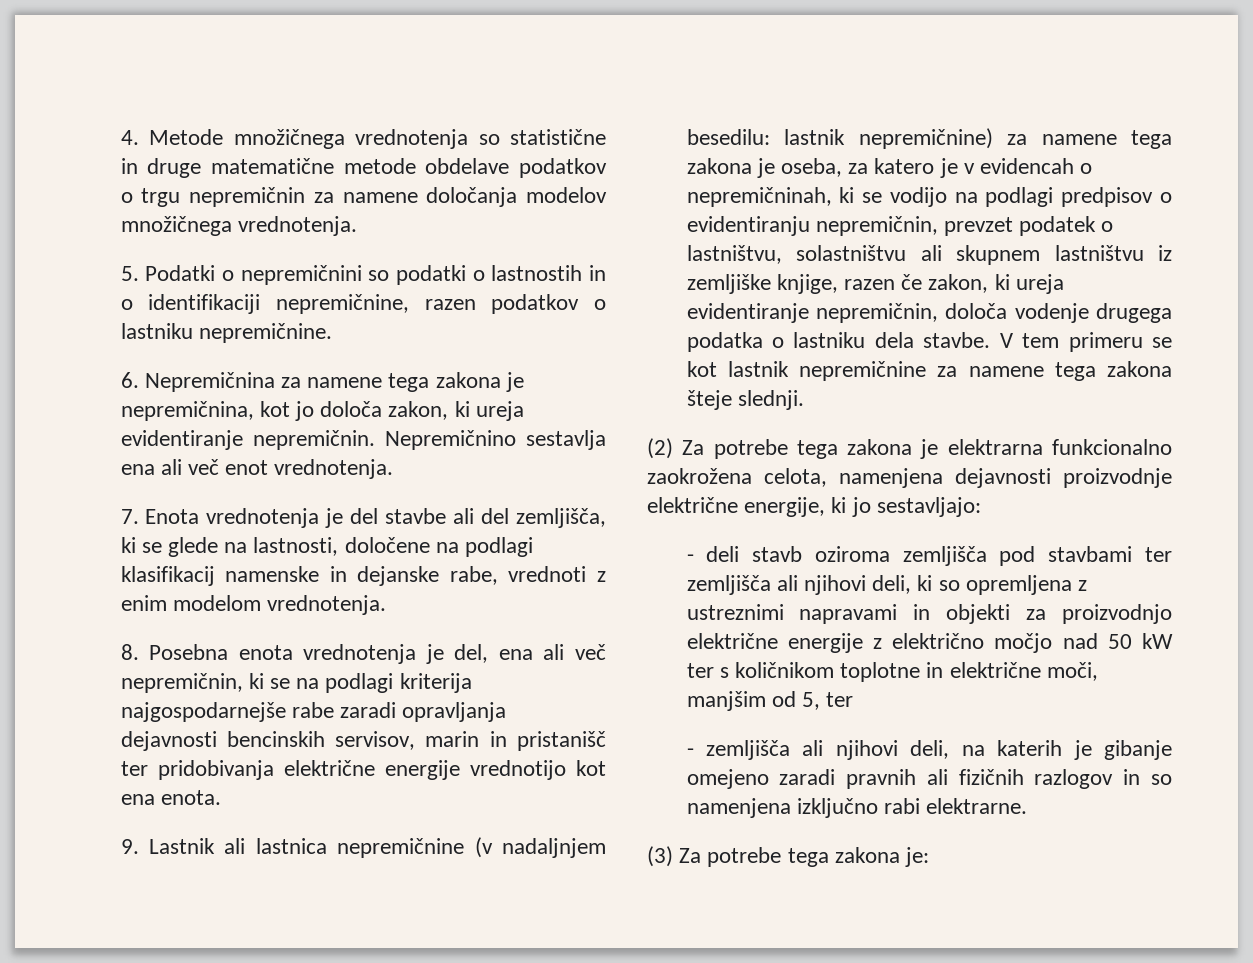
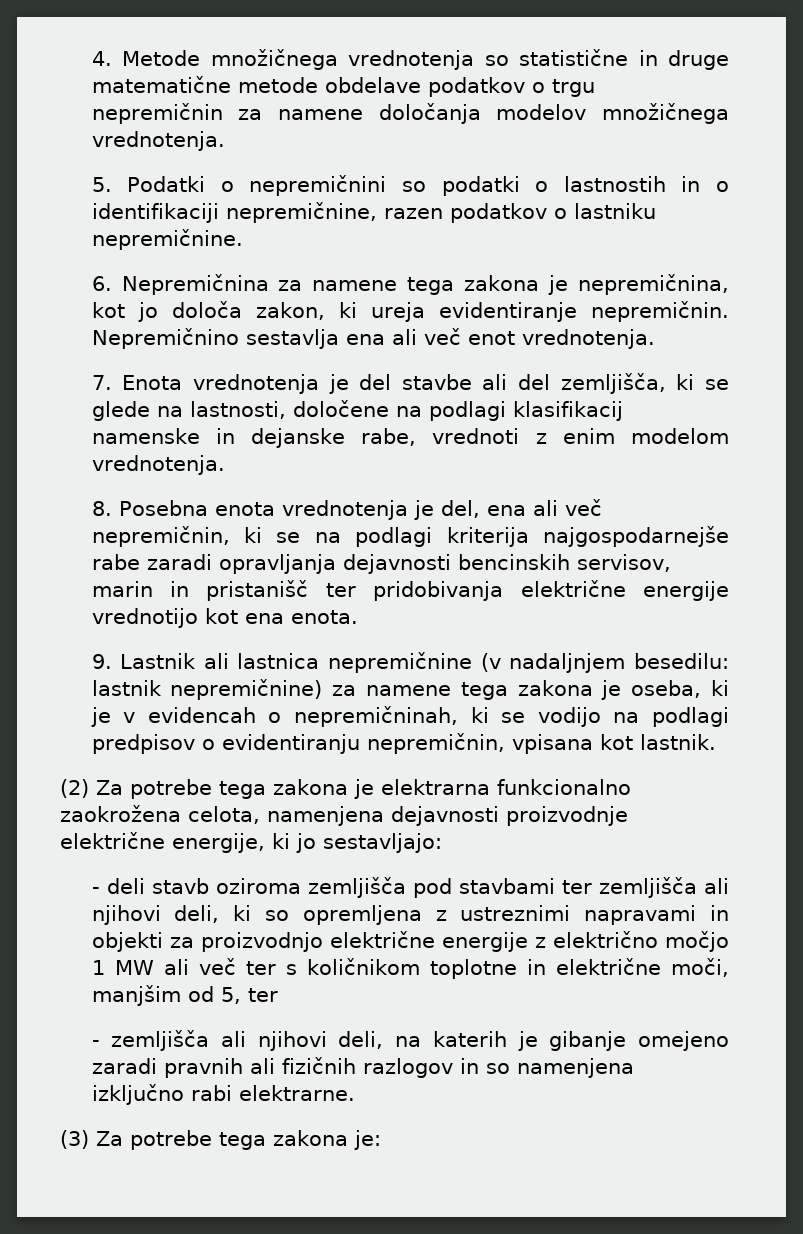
- 9. Lastnik ali lastnica nepremičnine (v nadaljnjem besedilu: lastnik nepremičnine) za namene tega zakona je oseba, za katero je v evidencah o nepremičninah, ki se vodijo na podlagi predpisov o evidentiranju nepremičnin, prevzet podatek o lastništvu, solastništvu ali skupnem lastništvu iz zemljiške knjige, razen če zakon, ki ureja evidentiranje nepremičnin, določa vodenje drugega podatka o lastniku dela stavbe. V tem primeru se kot lastnik nepremičnine za namene tega zakona šteje slednji.
+ 9. Lastnik ali lastnica nepremičnine (v nadaljnjem besedilu: lastnik nepremičnine) za namene tega zakona je oseba, ki je v evidencah o nepremičninah, ki se vodijo na podlagi predpisov o evidentiranju nepremičnin, vpisana kot lastnik.
- - deli stavb oziroma zemljišča pod stavbami ter zemljišča ali njihovi deli, ki so opremljena z ustreznimi napravami in objekti za proizvodnjo električne energije z električno močjo nad 50 kW ter s količnikom toplotne in električne moči, manjšim od 5, ter
+ - deli stavb oziroma zemljišča pod stavbami ter zemljišča ali njihovi deli, ki so opremljena z ustreznimi napravami in objekti za proizvodnjo električne energije z električno močjo 1 MW ali več ter s količnikom toplotne in električne moči, manjšim od 5, ter

